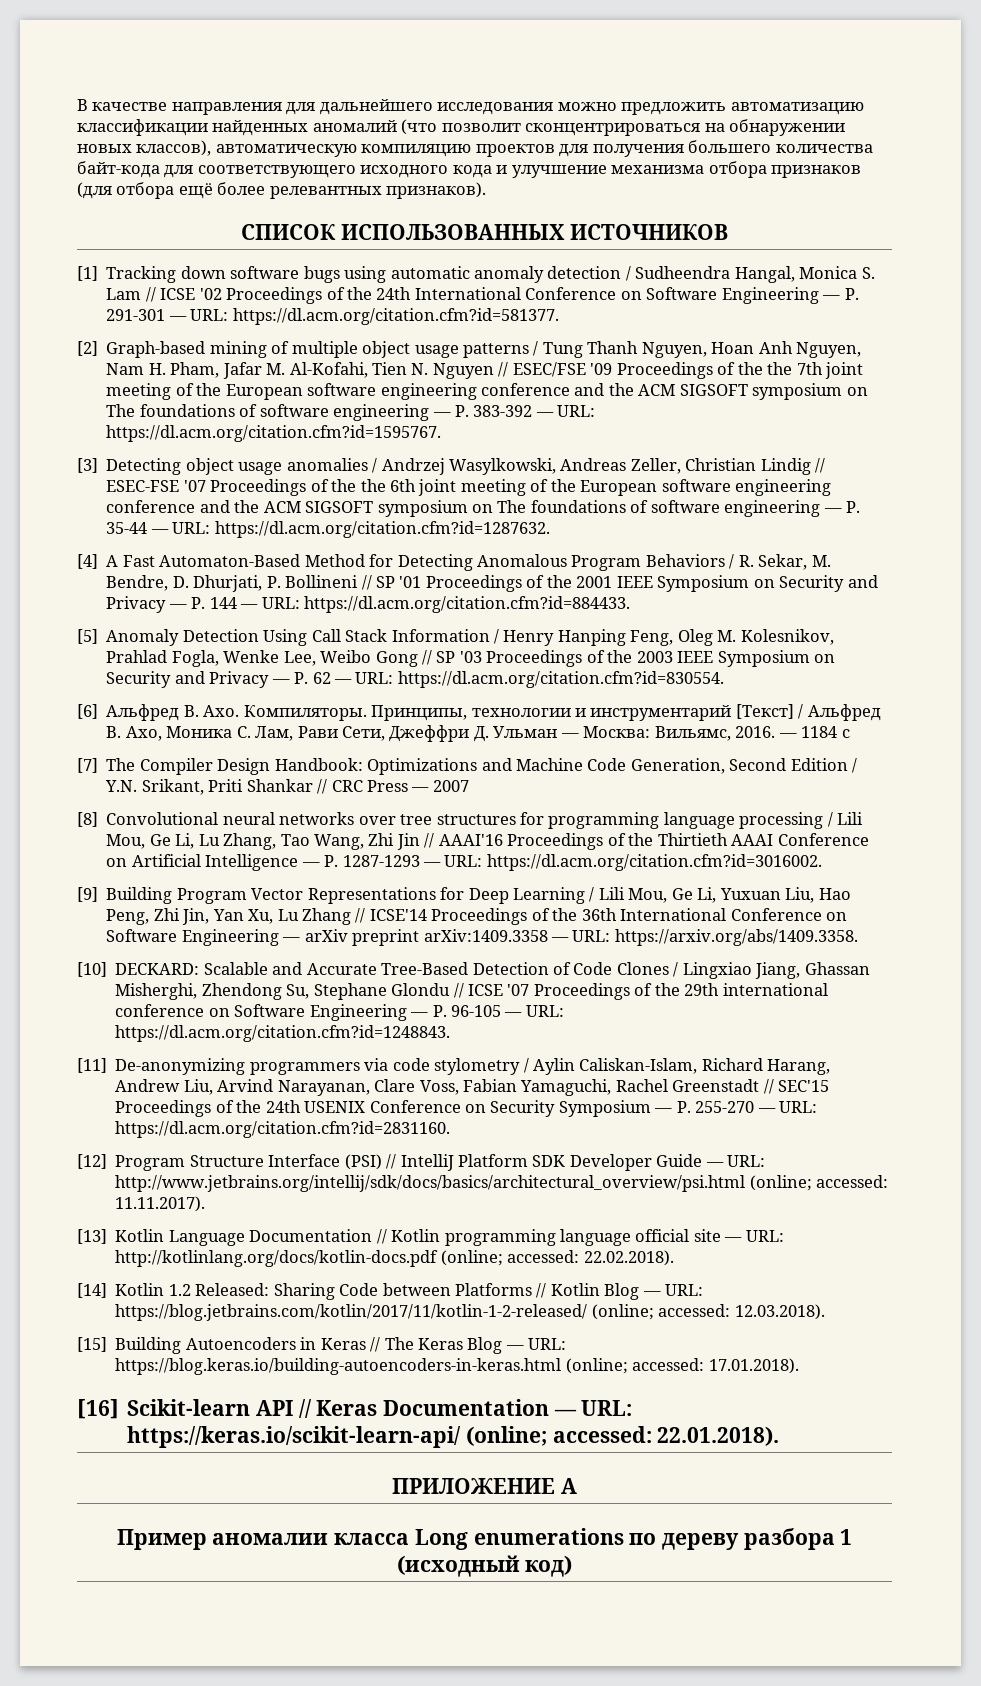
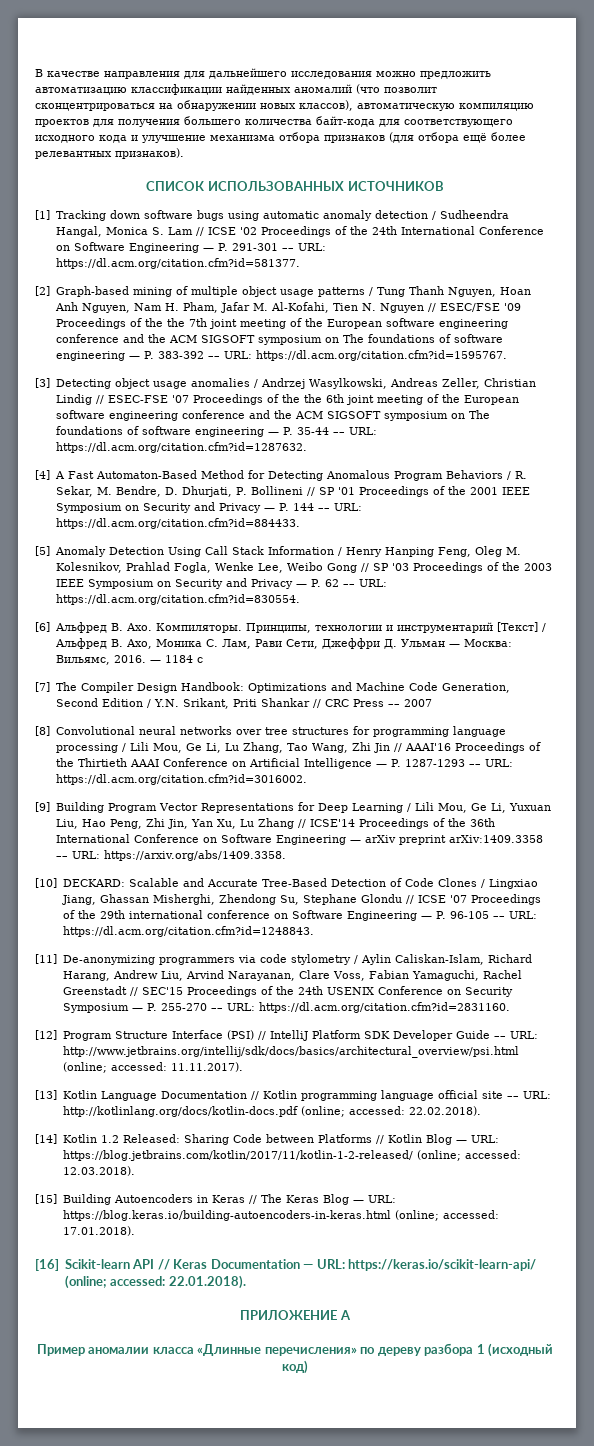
- Пример аномалии класса Long enumerations по дереву разбора 1 (исходный код)
+ Пример аномалии класса «Длинные перечисления» по дереву разбора 1 (исходный код)

